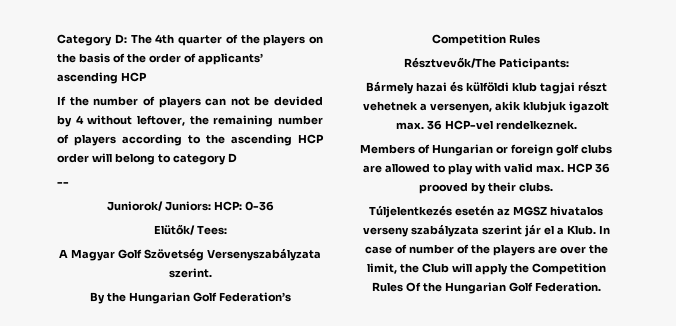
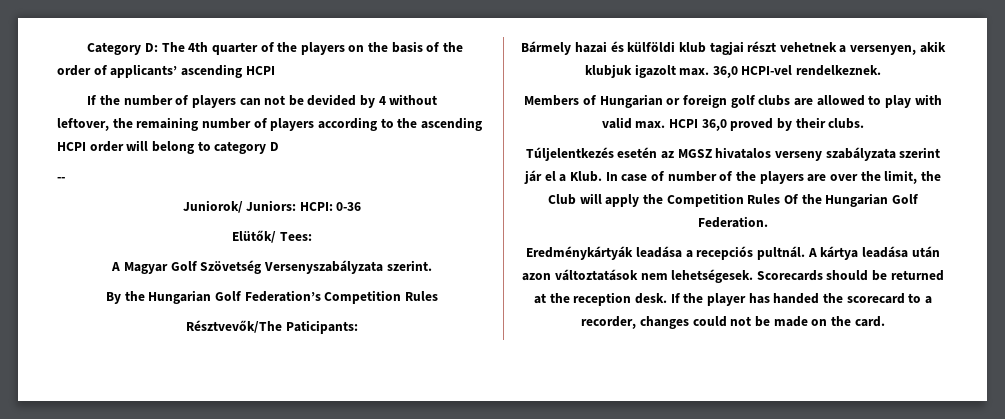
- Category D: The 4th quarter of the players on the basis of the order of applicants’ ascending HCP
+ Category D: The 4th quarter of the players on the basis of the order of applicants’ ascending HCPI
- If the number of players can not be devided by 4 without leftover, the remaining number of players according to the ascending HCP order will belong to category D
+ If the number of players can not be devided by 4 without leftover, the remaining number of players according to the ascending HCPI order will belong to category D
- Juniorok/ Juniors: HCP: 0-36
+ Juniorok/ Juniors: HCPI: 0-36
- Bármely hazai és külföldi klub tagjai részt vehetnek a versenyen, akik klubjuk igazolt max. 36 HCP-vel rendelkeznek.
+ Bármely hazai és külföldi klub tagjai részt vehetnek a versenyen, akik klubjuk igazolt max. 36,0 HCPI-vel rendelkeznek.
- Members of Hungarian or foreign golf clubs are allowed to play with valid max. HCP 36 prooved by their clubs.
+ Members of Hungarian or foreign golf clubs are allowed to play with valid max. HCPI 36,0 proved by their clubs.
+ Eredménykártyák leadása a recepciós pultnál. A kártya leadása után azon változtatások nem lehetségesek. Scorecards should be returned at the reception desk. If the player has handed the scorecard to a recorder, changes could not be made on the card.

